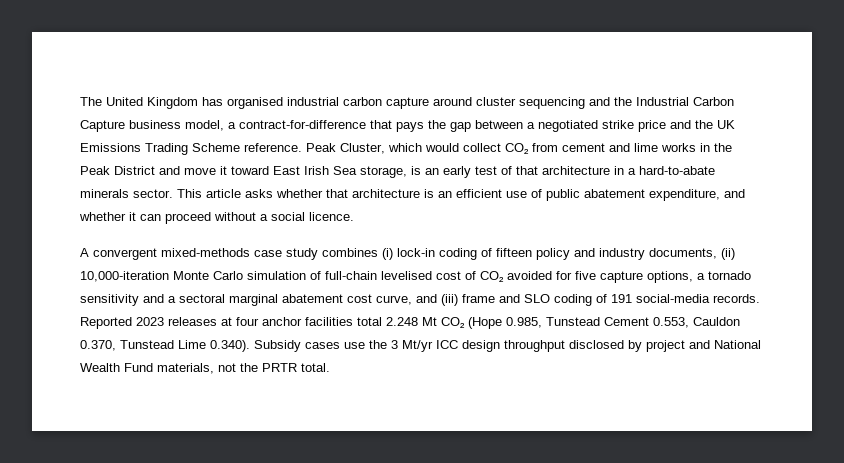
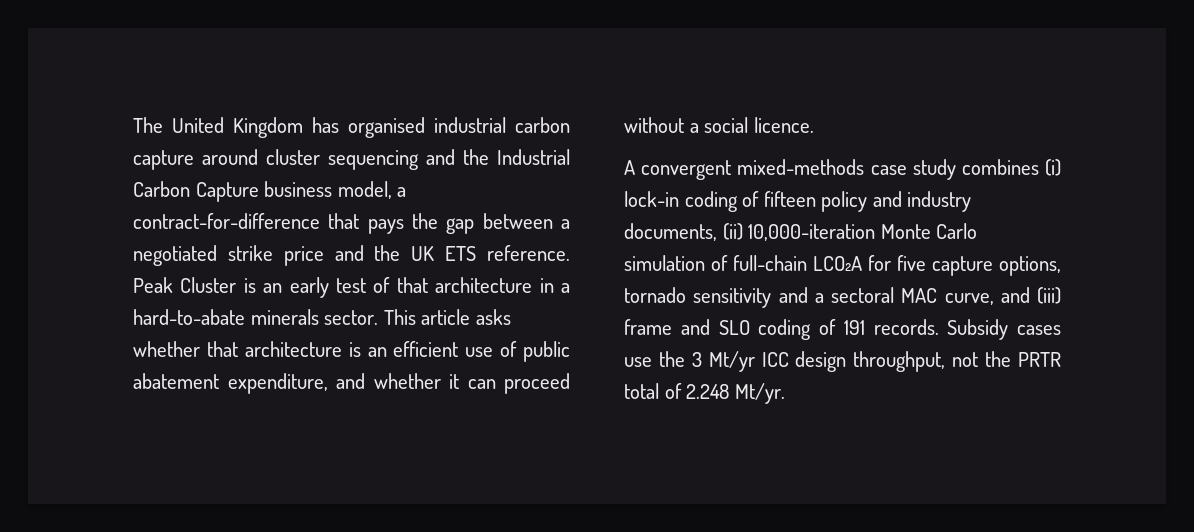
- The United Kingdom has organised industrial carbon capture around cluster sequencing and the Industrial Carbon Capture business model, a contract-for-difference that pays the gap between a negotiated strike price and the UK Emissions Trading Scheme reference. Peak Cluster, which would collect CO₂ from cement and lime works in the Peak District and move it toward East Irish Sea storage, is an early test of that architecture in a hard-to-abate minerals sector.
+ The United Kingdom has organised industrial carbon capture around cluster sequencing and the Industrial Carbon Capture business model, a contract-for-difference that pays the gap between a negotiated strike price and the UK ETS reference. Peak Cluster is an early test of that architecture in a hard-to-abate minerals sector.
- A convergent mixed-methods case study combines (i) lock-in coding of fifteen policy and industry documents, (ii) 10,000-iteration Monte Carlo simulation of full-chain levelised cost of CO₂ avoided for five capture options, a tornado sensitivity and a sectoral marginal abatement cost curve, and (iii) frame and SLO coding of 191 social-media records. Reported 2023 releases at four anchor facilities total 2.248 Mt CO₂ (Hope 0.985, Tunstead Cement 0.553, Cauldon 0.370, Tunstead Lime 0.340). Subsidy cases use the 3 Mt/yr ICC design throughput disclosed by project and National Wealth Fund materials, not the PRTR total.
+ A convergent mixed-methods case study combines (i) lock-in coding of fifteen policy and industry documents, (ii) 10,000-iteration Monte Carlo simulation of full-chain LCO₂A for five capture options, tornado sensitivity and a sectoral MAC curve, and (iii) frame and SLO coding of 191 records. Subsidy cases use the 3 Mt/yr ICC design throughput, not the PRTR total of 2.248 Mt/yr.

